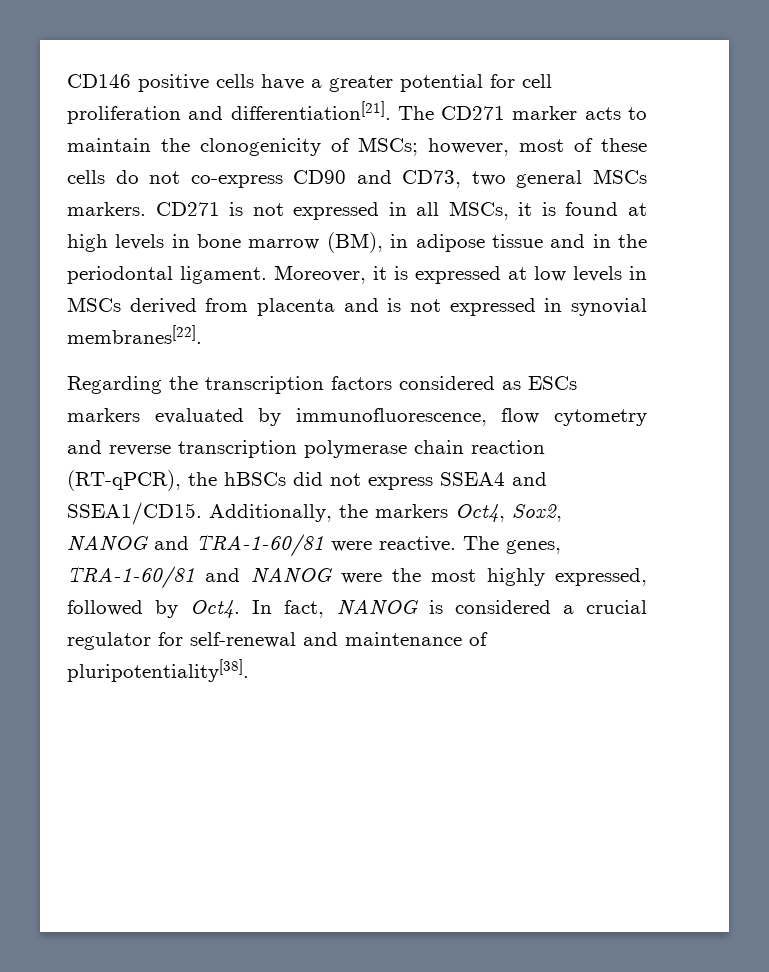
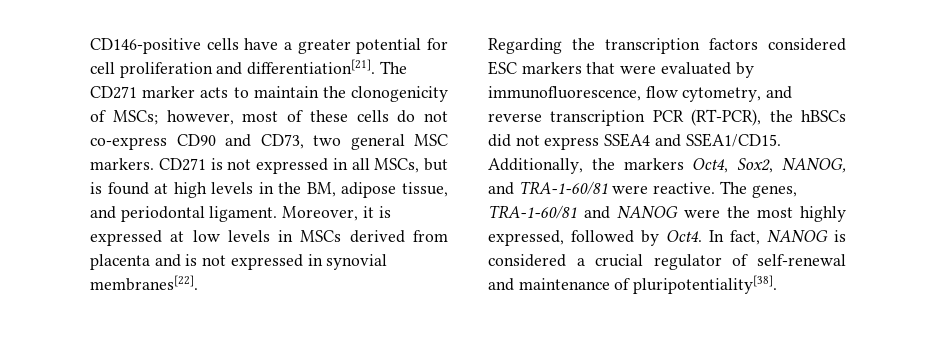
- CD146 positive cells have a greater potential for cell proliferation and differentiation[21].
+ CD146-positive cells have a greater potential for cell proliferation and differentiation[21].
- The CD271 marker acts to maintain the clonogenicity of MSCs; however, most of these cells do not co-express CD90 and CD73, two general MSCs markers.
+ The CD271 marker acts to maintain the clonogenicity of MSCs; however, most of these cells do not co-express CD90 and CD73, two general MSC markers.
- CD271 is not expressed in all MSCs, it is found at high levels in bone marrow (BM), in adipose tissue and in the periodontal ligament.
+ CD271 is not expressed in all MSCs, but is found at high levels in the BM, adipose tissue, and periodontal ligament.
- Regarding the transcription factors considered as ESCs markers evaluated by immunofluorescence, flow cytometry and reverse transcription polymerase chain reaction (RT-qPCR), the hBSCs did not express SSEA4 and SSEA1/CD15.
+ Regarding the transcription factors considered ESC markers that were evaluated by immunofluorescence, flow cytometry, and reverse transcription PCR (RT-PCR), the hBSCs did not express SSEA4 and SSEA1/CD15.
- Additionally, the markers Oct4, Sox2, NANOG and TRA-1-60/81 were reactive.
+ Additionally, the markers Oct4, Sox2, NANOG, and TRA-1-60/81 were reactive.
- In fact, NANOG is considered a crucial regulator for self-renewal and maintenance of pluripotentiality[38].
+ In fact, NANOG is considered a crucial regulator of self-renewal and maintenance of pluripotentiality[38].

